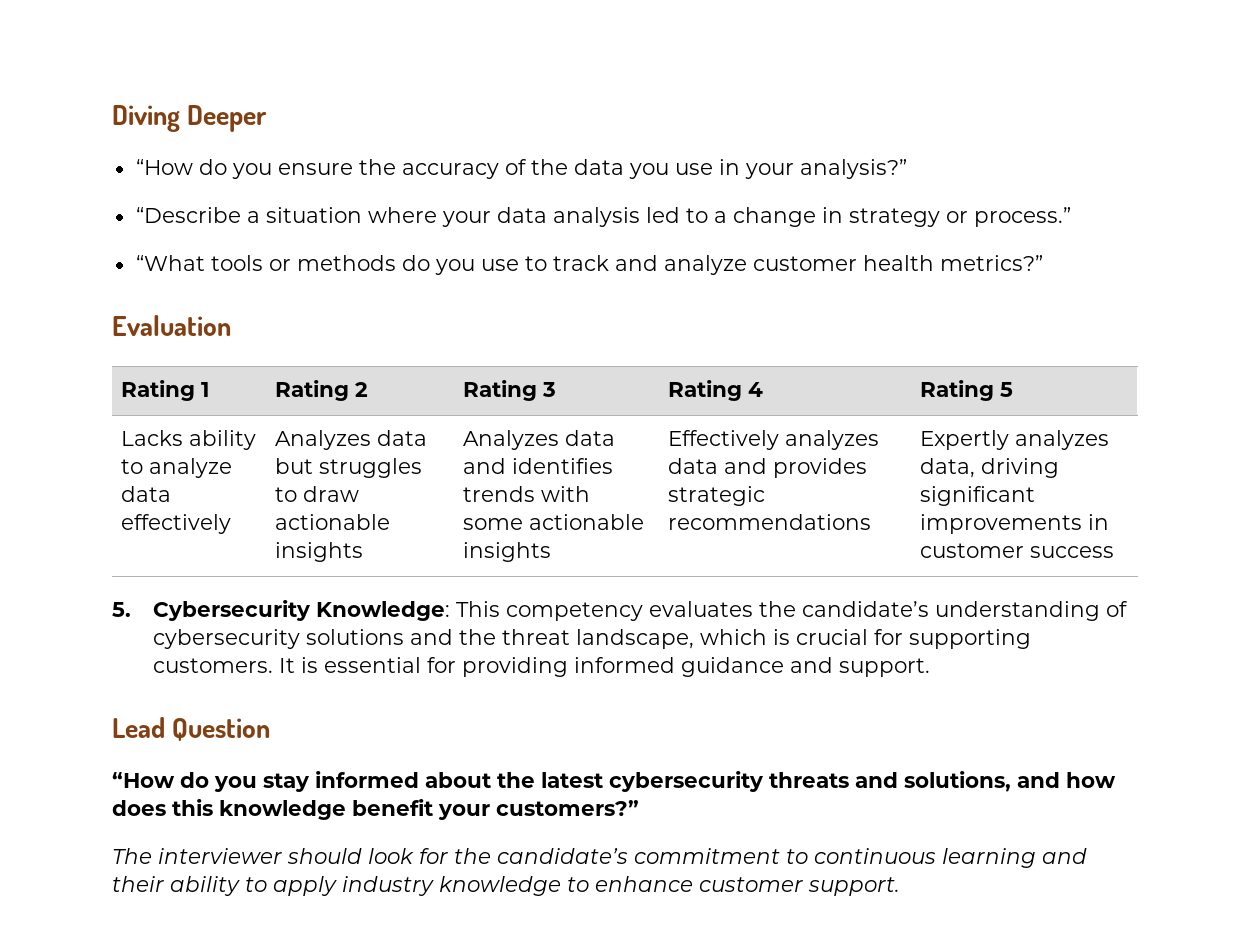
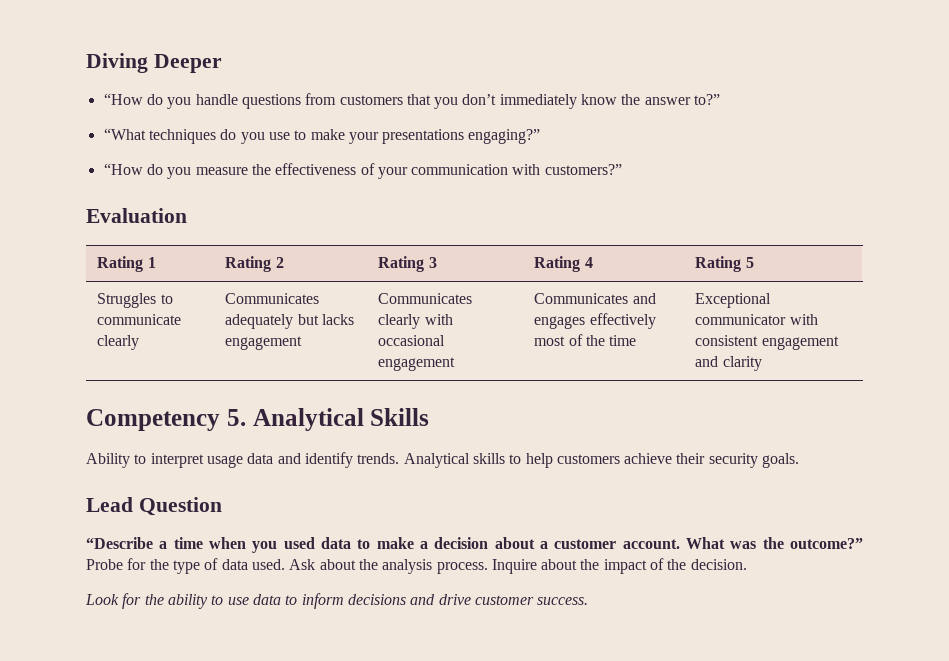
- “How do you ensure the accuracy of the data you use in your analysis?”
- “Describe a situation where your data analysis led to a change in strategy or process.”
- “What tools or methods do you use to track and analyze customer health metrics?”
+ “How do you handle questions from customers that you don’t immediately know the answer to?”
+ “What techniques do you use to make your presentations engaging?”
+ “How do you measure the effectiveness of your communication with customers?”
- Lacks ability to analyze data effectively | Analyzes data but struggles to draw actionable insights | Analyzes data and identifies trends with some actionable insights | Effectively analyzes data and provides strategic recommendations | Expertly analyzes data, driving significant improvements in customer success
- 5. Cybersecurity Knowledge: This competency evaluates the candidate’s understanding of cybersecurity solutions and the threat landscape, which is crucial for supporting customers. It is essential for providing informed guidance and support.
+ Struggles to communicate clearly | Communicates adequately but lacks engagement | Communicates clearly with occasional engagement | Communicates and engages effectively most of the time | Exceptional communicator with consistent engagement and clarity
+ Competency 5. Analytical Skills
+ Ability to interpret usage data and identify trends. Analytical skills to help customers achieve their security goals.
  Lead Question
- “How do you stay informed about the latest cybersecurity threats and solutions, and how does this knowledge benefit your customers?”
- The interviewer should look for the candidate’s commitment to continuous learning and their ability to apply industry knowledge to enhance customer support.
+ “Describe a time when you used data to make a decision about a customer account. What was the outcome?” Probe for the type of data used. Ask about the analysis process. Inquire about the impact of the decision.
+ Look for the ability to use data to inform decisions and drive customer success.

